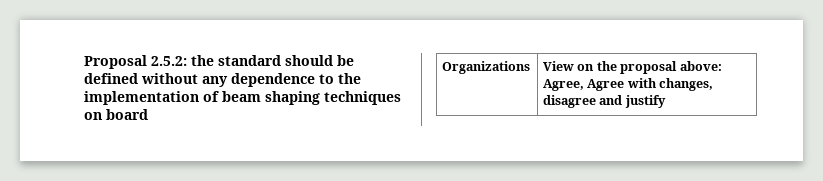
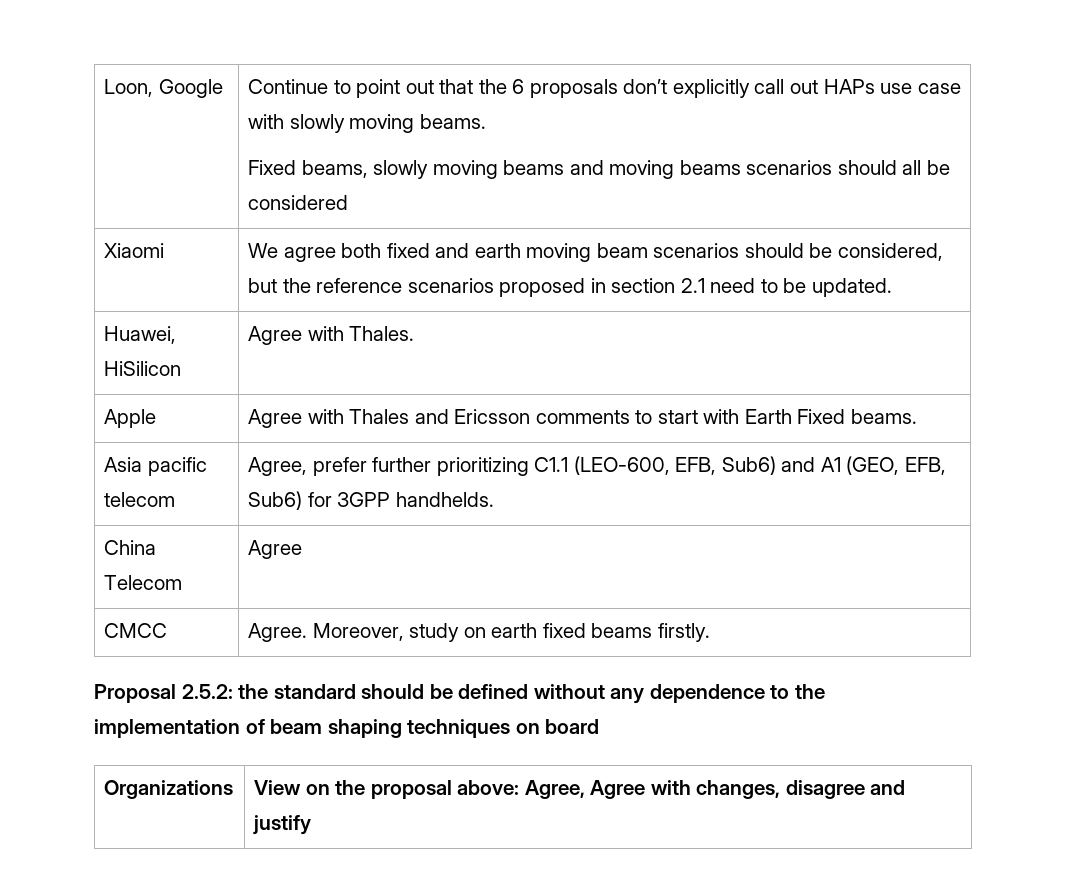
+ Loon, Google | Continue to point out that the 6 proposals don’t explicitly call out HAPs use case with slowly moving beams.
+ Fixed beams, slowly moving beams and moving beams scenarios should all be considered
+ Xiaomi | We agree both fixed and earth moving beam scenarios should be considered, but the reference scenarios proposed in section 2.1 need to be updated.
+ Huawei, HiSilicon | Agree with Thales.
+ Apple | Agree with Thales and Ericsson comments to start with Earth Fixed beams.
+ Asia pacific telecom | Agree, prefer further prioritizing C1.1 (LEO-600, EFB, Sub6) and A1 (GEO, EFB, Sub6) for 3GPP handhelds.
+ China Telecom | Agree
+ CMCC | Agree. Moreover, study on earth fixed beams firstly.

